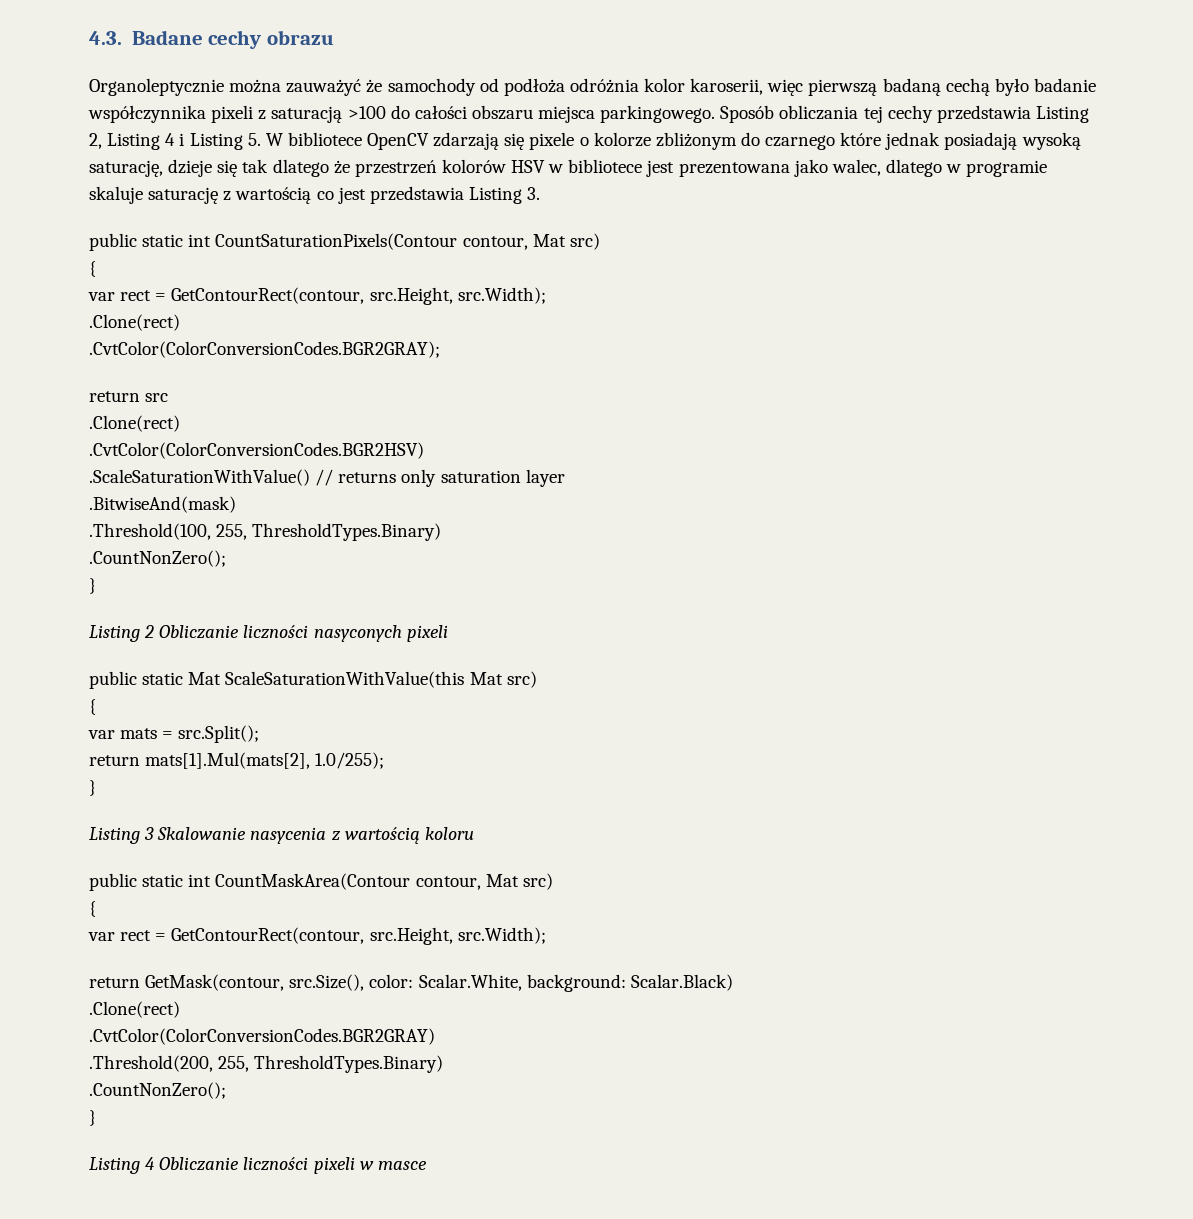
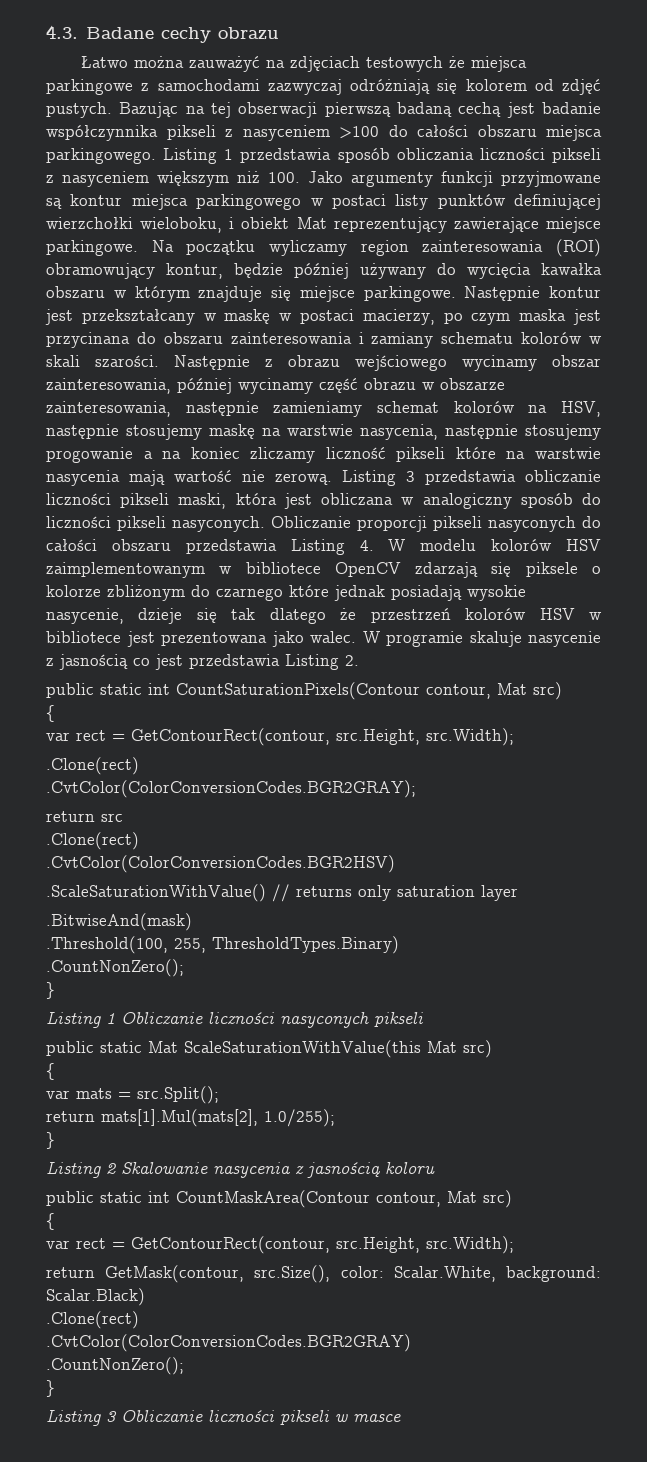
- Organoleptycznie można zauważyć że samochody od podłoża odróżnia kolor karoserii, więc pierwszą badaną cechą było badanie współczynnika pixeli z saturacją >100 do całości obszaru miejsca parkingowego.
+ Łatwo można zauważyć na zdjęciach testowych że miejsca parkingowe z samochodami zazwyczaj odróżniają się kolorem od zdjęć pustych. Bazując na tej obserwacji pierwszą badaną cechą jest badanie współczynnika pikseli z nasyceniem >100 do całości obszaru miejsca parkingowego.
- Sposób obliczania tej cechy przedstawia Listing 2, Listing 4 i Listing 5. W bibliotece OpenCV zdarzają się pixele o kolorze zbliżonym do czarnego które jednak posiadają wysoką saturację, dzieje się tak dlatego że przestrzeń kolorów HSV w bibliotece jest prezentowana jako walec, dlatego w programie skaluje saturację z wartością co jest przedstawia Listing 3.
+ Listing 1 przedstawia sposób obliczania liczności pikseli z nasyceniem większym niż 100. Jako argumenty funkcji przyjmowane są kontur miejsca parkingowego w postaci listy punktów definiującej wierzchołki wieloboku, i obiekt Mat reprezentujący zawierające miejsce parkingowe. Na początku wyliczamy region zainteresowania (ROI) obramowujący kontur, będzie później używany do wycięcia kawałka obszaru w którym znajduje się miejsce parkingowe. Następnie kontur jest przekształcany w maskę w postaci macierzy, po czym maska jest przycinana do obszaru zainteresowania i zamiany schematu kolorów w skali szarości. Następnie z obrazu wejściowego wycinamy obszar zainteresowania, później wycinamy część obrazu w obszarze zainteresowania, następnie zamieniamy schemat kolorów na HSV, następnie stosujemy maskę na warstwie nasycenia, następnie stosujemy progowanie a na koniec zliczamy liczność pikseli które na warstwie nasycenia mają wartość nie zerową. Listing 3 przedstawia obliczanie liczności pikseli maski, która jest obliczana w analogiczny sposób do liczności pikseli nasyconych. Obliczanie proporcji pikseli nasyconych do całości obszaru przedstawia Listing 4. W modelu kolorów HSV zaimplementowanym w bibliotece OpenCV zdarzają się piksele o kolorze zbliżonym do czarnego które jednak posiadają wysokie nasycenie, dzieje się tak dlatego że przestrzeń kolorów HSV w bibliotece jest prezentowana jako walec. W programie skaluje nasycenie z jasnością co jest przedstawia Listing 2.
- Listing 2 Obliczanie liczności nasyconych pixeli
+ Listing 1 Obliczanie liczności nasyconych pikseli
- Listing 3 Skalowanie nasycenia z wartością koloru
+ Listing 2 Skalowanie nasycenia z jasnością koloru
  .CvtColor(ColorConversionCodes.BGR2GRAY)
- .Threshold(200, 255, ThresholdTypes.Binary)
  .CountNonZero();
  }
- Listing 4 Obliczanie liczności pixeli w masce
+ Listing 3 Obliczanie liczności pikseli w masce

